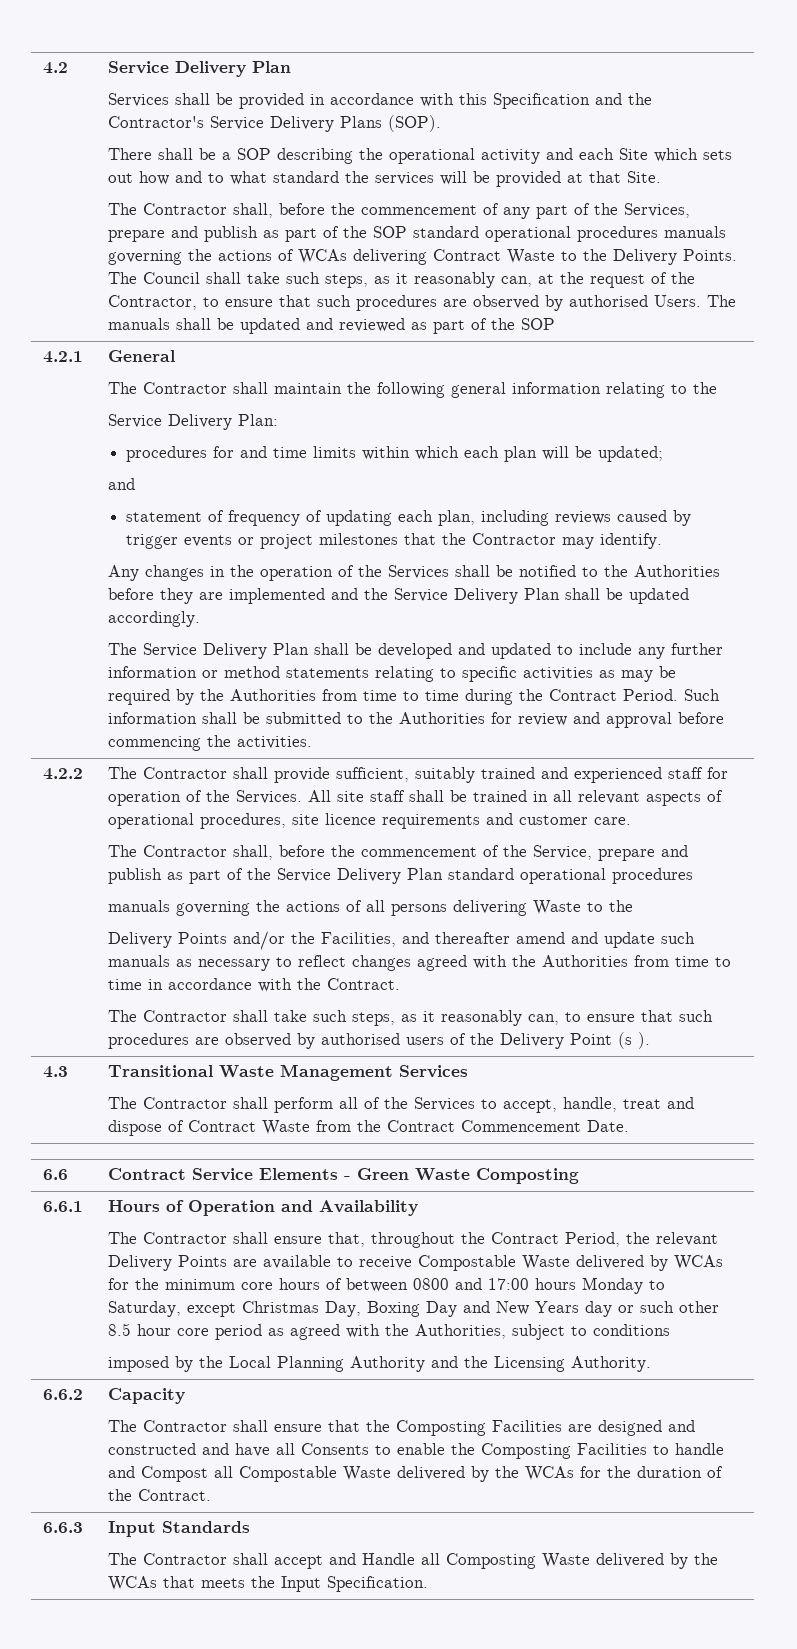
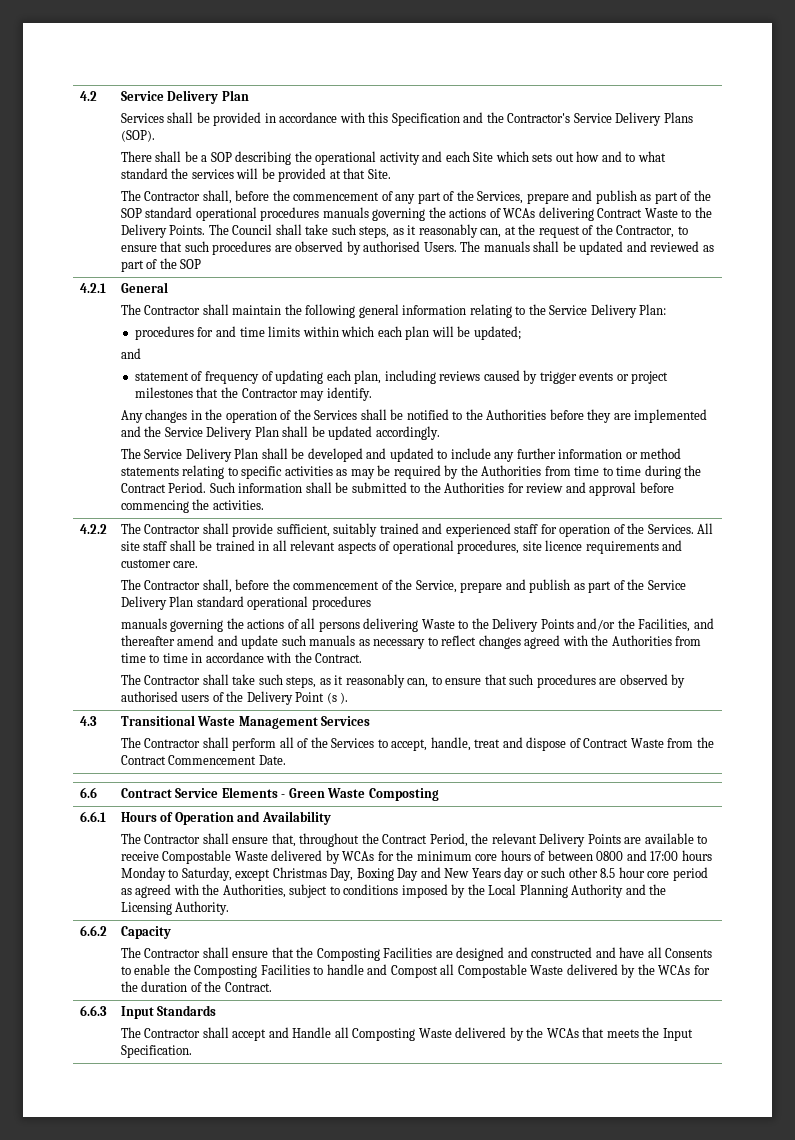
- The Contractor shall maintain the following general information relating to the
- Service Delivery Plan:
+ The Contractor shall maintain the following general information relating to the Service Delivery Plan:
- manuals governing the actions of all persons delivering Waste to the
- Delivery Points and/or the Facilities, and thereafter amend and update such manuals as necessary to reflect changes agreed with the Authorities from time to time in accordance with the Contract.
+ manuals governing the actions of all persons delivering Waste to the Delivery Points and/or the Facilities, and thereafter amend and update such manuals as necessary to reflect changes agreed with the Authorities from time to time in accordance with the Contract.
- The Contractor shall ensure that, throughout the Contract Period, the relevant Delivery Points are available to receive Compostable Waste delivered by WCAs for the minimum core hours of between 0800 and 17:00 hours Monday to Saturday, except Christmas Day, Boxing Day and New Years day or such other 8.5 hour core period as agreed with the Authorities, subject to conditions
- imposed by the Local Planning Authority and the Licensing Authority.
+ The Contractor shall ensure that, throughout the Contract Period, the relevant Delivery Points are available to receive Compostable Waste delivered by WCAs for the minimum core hours of between 0800 and 17:00 hours Monday to Saturday, except Christmas Day, Boxing Day and New Years day or such other 8.5 hour core period as agreed with the Authorities, subject to conditions imposed by the Local Planning Authority and the Licensing Authority.

